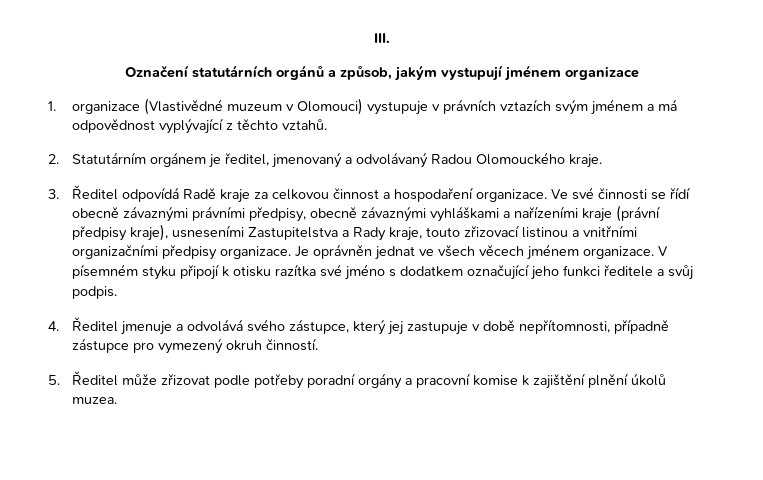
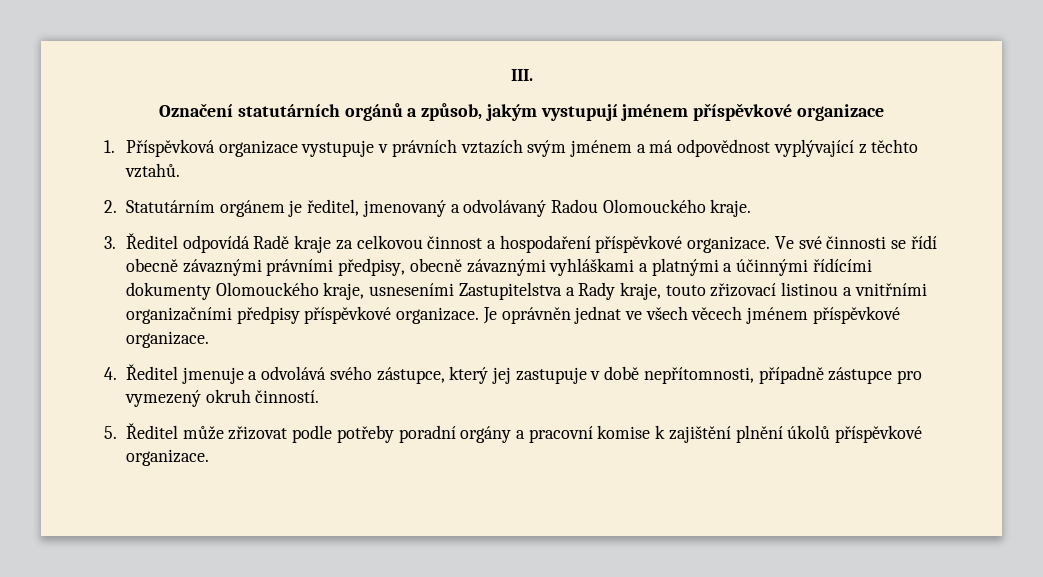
- Označení statutárních orgánů a způsob, jakým vystupují jménem organizace
+ Označení statutárních orgánů a způsob, jakým vystupují jménem příspěvkové organizace
- 1. organizace (Vlastivědné muzeum v Olomouci) vystupuje v právních vztazích svým jménem a má odpovědnost vyplývající z těchto vztahů.
+ 1. Příspěvková organizace vystupuje v právních vztazích svým jménem a má odpovědnost vyplývající z těchto vztahů.
- 3. Ředitel odpovídá Radě kraje za celkovou činnost a hospodaření organizace.
+ 3. Ředitel odpovídá Radě kraje za celkovou činnost a hospodaření příspěvkové organizace.
- Ve své činnosti se řídí obecně závaznými právními předpisy, obecně závaznými vyhláškami a nařízeními kraje (právní předpisy kraje), usneseními Zastupitelstva a Rady kraje, touto zřizovací listinou a vnitřními organizačními předpisy organizace.
+ Ve své činnosti se řídí obecně závaznými právními předpisy, obecně závaznými vyhláškami a platnými a účinnými řídícími dokumenty Olomouckého kraje, usneseními Zastupitelstva a Rady kraje, touto zřizovací listinou a vnitřními organizačními předpisy příspěvkové organizace.
- Je oprávněn jednat ve všech věcech jménem organizace. V písemném styku připojí k otisku razítka své jméno s dodatkem označující jeho funkci ředitele a svůj podpis.
+ Je oprávněn jednat ve všech věcech jménem příspěvkové organizace.
- 5. Ředitel může zřizovat podle potřeby poradní orgány a pracovní komise k zajištění plnění úkolů muzea.
+ 5. Ředitel může zřizovat podle potřeby poradní orgány a pracovní komise k zajištění plnění úkolů příspěvkové organizace.

